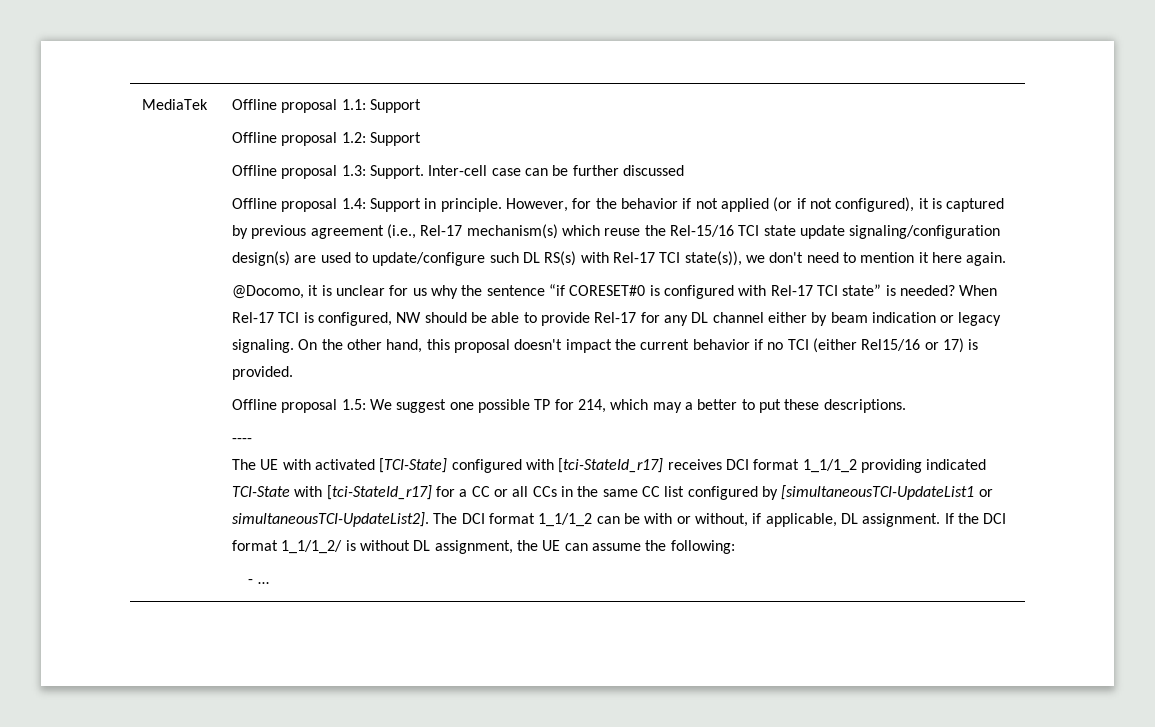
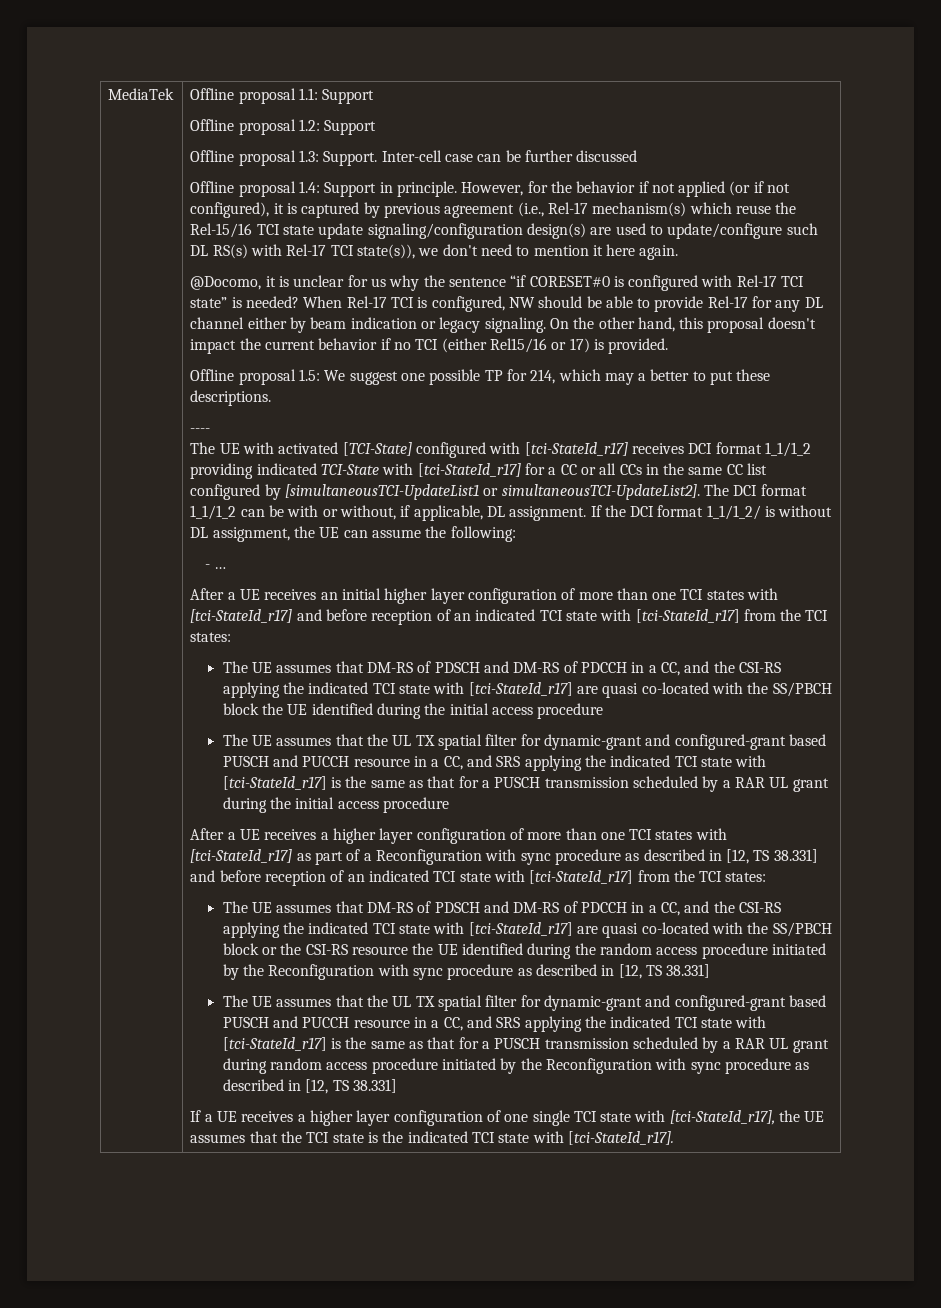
+ After a UE receives an initial higher layer configuration of more than one TCI states with [tci-StateId_r17] and before reception of an indicated TCI state with [tci-StateId_r17] from the TCI states:
+ The UE assumes that DM-RS of PDSCH and DM-RS of PDCCH in a CC, and the CSI-RS applying the indicated TCI state with [tci-StateId_r17] are quasi co-located with the SS/PBCH block the UE identified during the initial access procedure
+ The UE assumes that the UL TX spatial filter for dynamic-grant and configured-grant based PUSCH and PUCCH resource in a CC, and SRS applying the indicated TCI state with [tci-StateId_r17] is the same as that for a PUSCH transmission scheduled by a RAR UL grant during the initial access procedure
+ After a UE receives a higher layer configuration of more than one TCI states with [tci-StateId_r17] as part of a Reconfiguration with sync procedure as described in [12, TS 38.331] and before reception of an indicated TCI state with [tci-StateId_r17] from the TCI states:
+ The UE assumes that DM-RS of PDSCH and DM-RS of PDCCH in a CC, and the CSI-RS applying the indicated TCI state with [tci-StateId_r17] are quasi co-located with the SS/PBCH block or the CSI-RS resource the UE identified during the random access procedure initiated by the Reconfiguration with sync procedure as described in [12, TS 38.331]
+ The UE assumes that the UL TX spatial filter for dynamic-grant and configured-grant based PUSCH and PUCCH resource in a CC, and SRS applying the indicated TCI state with [tci-StateId_r17] is the same as that for a PUSCH transmission scheduled by a RAR UL grant during random access procedure initiated by the Reconfiguration with sync procedure as described in [12, TS 38.331]
+ If a UE receives a higher layer configuration of one single TCI state with [tci-StateId_r17], the UE assumes that the TCI state is the indicated TCI state with [tci-StateId_r17].

